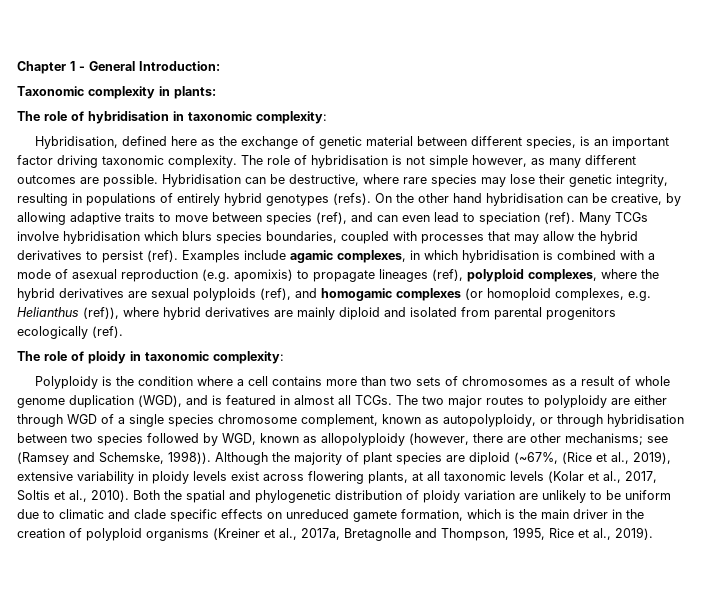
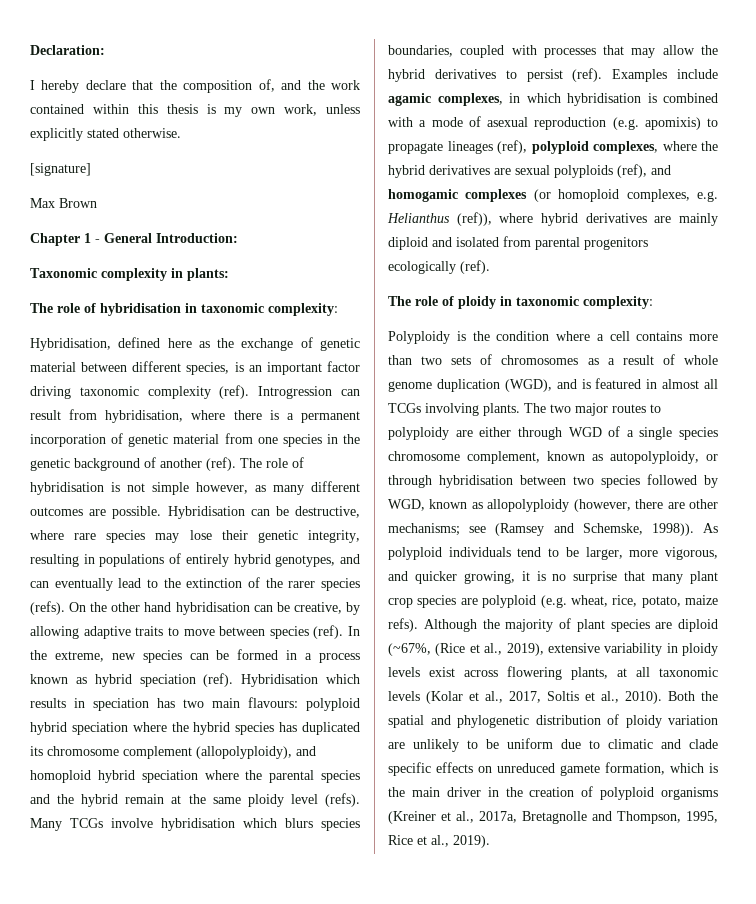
+ Declaration:
+ I hereby declare that the composition of, and the work contained within this thesis is my own work, unless explicitly stated otherwise.
+ [signature]
+ Max Brown
- Hybridisation, defined here as the exchange of genetic material between different species, is an important factor driving taxonomic complexity.
+ Hybridisation, defined here as the exchange of genetic material between different species, is an important factor driving taxonomic complexity (ref). Introgression can result from hybridisation, where there is a permanent incorporation of genetic material from one species in the genetic background of another (ref).
- Hybridisation can be destructive, where rare species may lose their genetic integrity, resulting in populations of entirely hybrid genotypes (refs).
+ Hybridisation can be destructive, where rare species may lose their genetic integrity, resulting in populations of entirely hybrid genotypes, and can eventually lead to the extinction of the rarer species (refs).
- On the other hand hybridisation can be creative, by allowing adaptive traits to move between species (ref), and can even lead to speciation (ref).
+ On the other hand hybridisation can be creative, by allowing adaptive traits to move between species (ref). In the extreme, new species can be formed in a process known as hybrid speciation (ref). Hybridisation which results in speciation has two main flavours: polyploid hybrid speciation where the hybrid species has duplicated its chromosome complement (allopolyploidy), and homoploid hybrid speciation where the parental species and the hybrid remain at the same ploidy level (refs).
- Polyploidy is the condition where a cell contains more than two sets of chromosomes as a result of whole genome duplication (WGD), and is featured in almost all TCGs.
+ Polyploidy is the condition where a cell contains more than two sets of chromosomes as a result of whole genome duplication (WGD), and is featured in almost all TCGs involving plants.
+ As polyploid individuals tend to be larger, more vigorous, and quicker growing, it is no surprise that many plant crop species are polyploid (e.g. wheat, rice, potato, maize refs).

